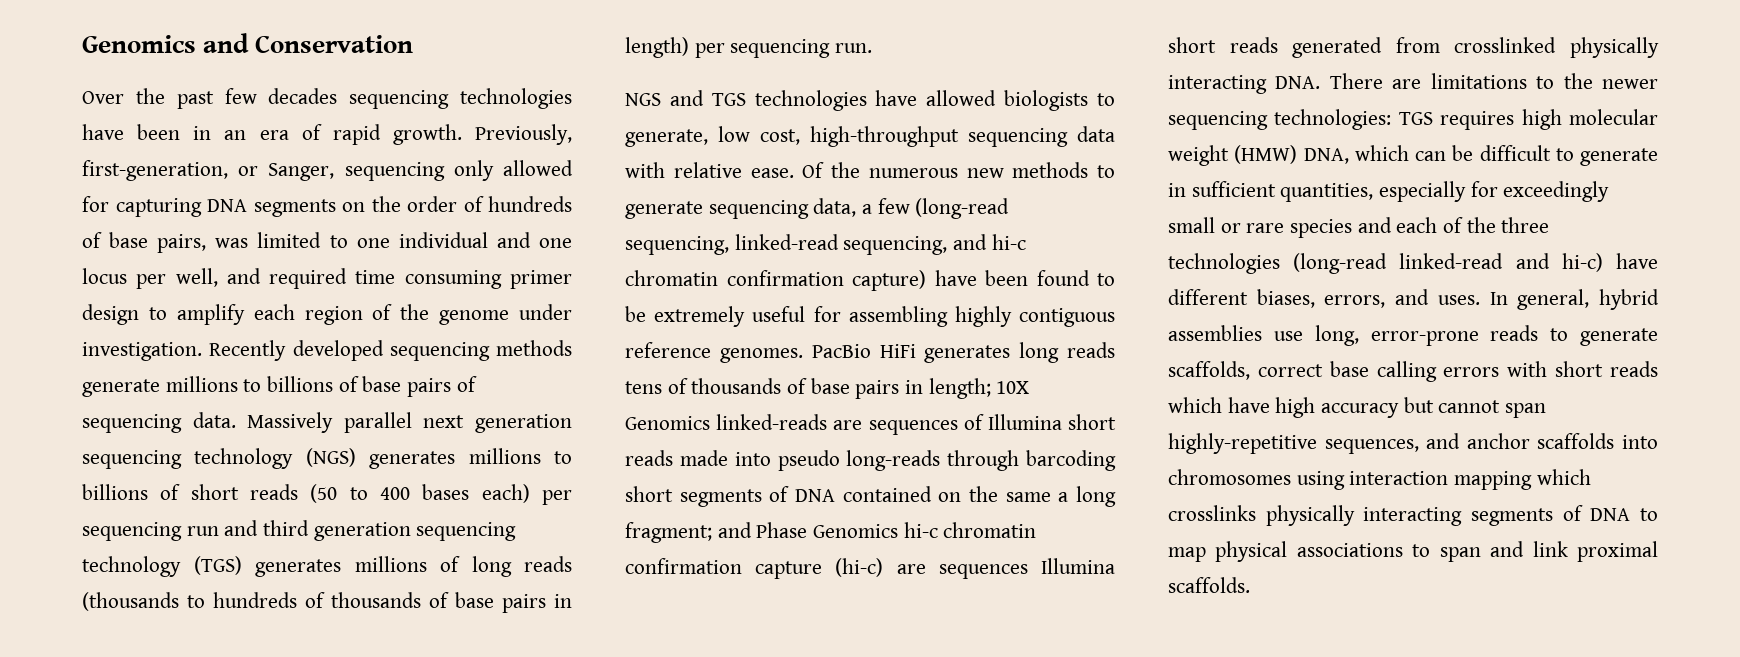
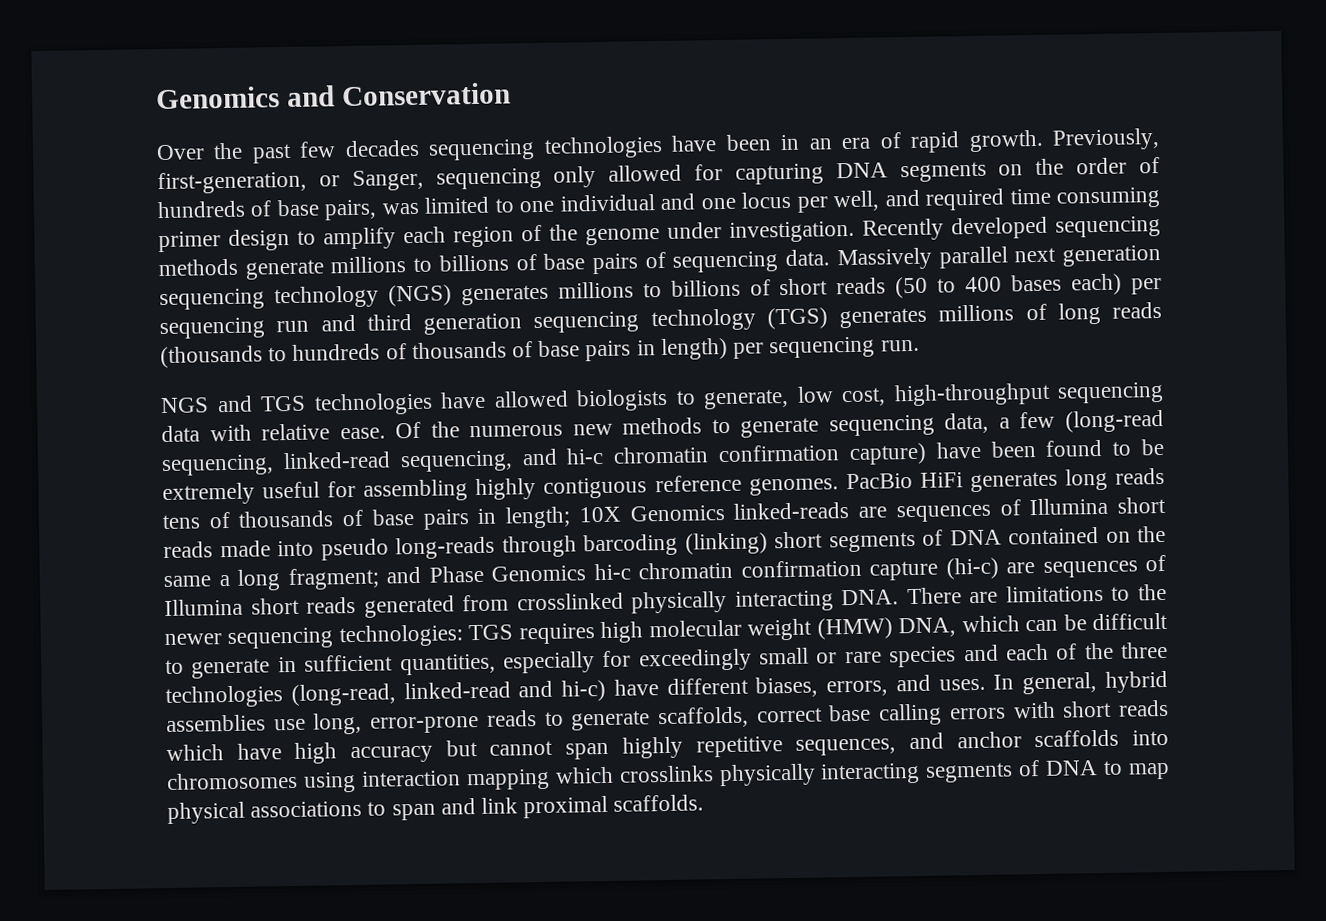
- 10X Genomics linked-reads are sequences of Illumina short reads made into pseudo long-reads through barcoding short segments of DNA contained on the same a long fragment;
+ 10X Genomics linked-reads are sequences of Illumina short reads made into pseudo long-reads through barcoding (linking) short segments of DNA contained on the same a long fragment;
- and Phase Genomics hi-c chromatin confirmation capture (hi-c) are sequences Illumina short reads generated from crosslinked physically interacting DNA. There are limitations to the newer sequencing technologies:
+ and Phase Genomics hi-c chromatin confirmation capture (hi-c) are sequences of Illumina short reads generated from crosslinked physically interacting DNA. There are limitations to the newer sequencing technologies:
- TGS requires high molecular weight (HMW) DNA, which can be difficult to generate in sufficient quantities, especially for exceedingly small or rare species and each of the three technologies (long-read linked-read and hi-c) have different biases, errors, and uses.
+ TGS requires high molecular weight (HMW) DNA, which can be difficult to generate in sufficient quantities, especially for exceedingly small or rare species and each of the three technologies (long-read, linked-read and hi-c) have different biases, errors, and uses.
- In general, hybrid assemblies use long, error-prone reads to generate scaffolds, correct base calling errors with short reads which have high accuracy but cannot span highly-repetitive sequences, and anchor scaffolds into chromosomes using interaction mapping which crosslinks physically interacting segments of DNA to map physical associations to span and link proximal scaffolds.
+ In general, hybrid assemblies use long, error-prone reads to generate scaffolds, correct base calling errors with short reads which have high accuracy but cannot span highly repetitive sequences, and anchor scaffolds into chromosomes using interaction mapping which crosslinks physically interacting segments of DNA to map physical associations to span and link proximal scaffolds.

